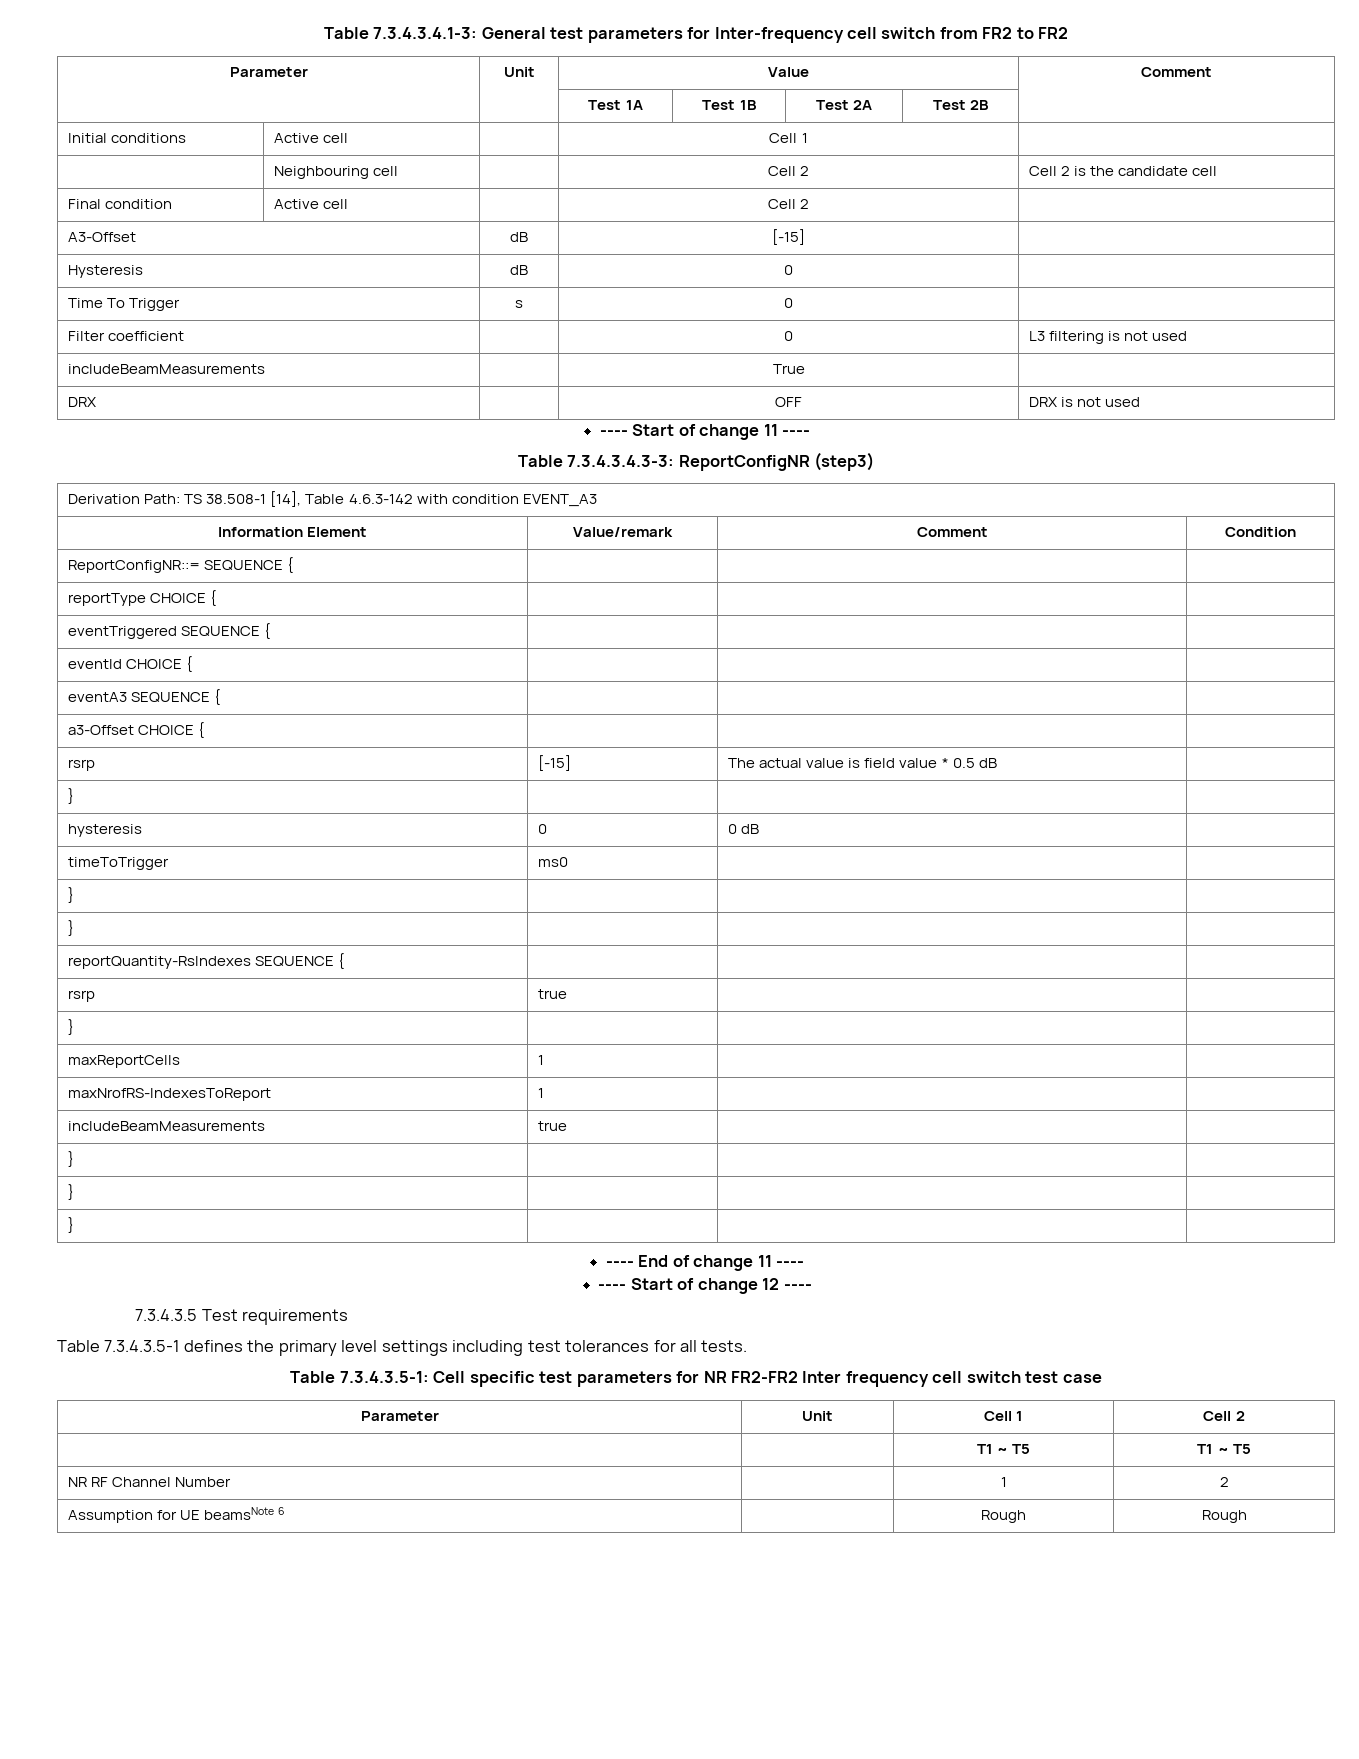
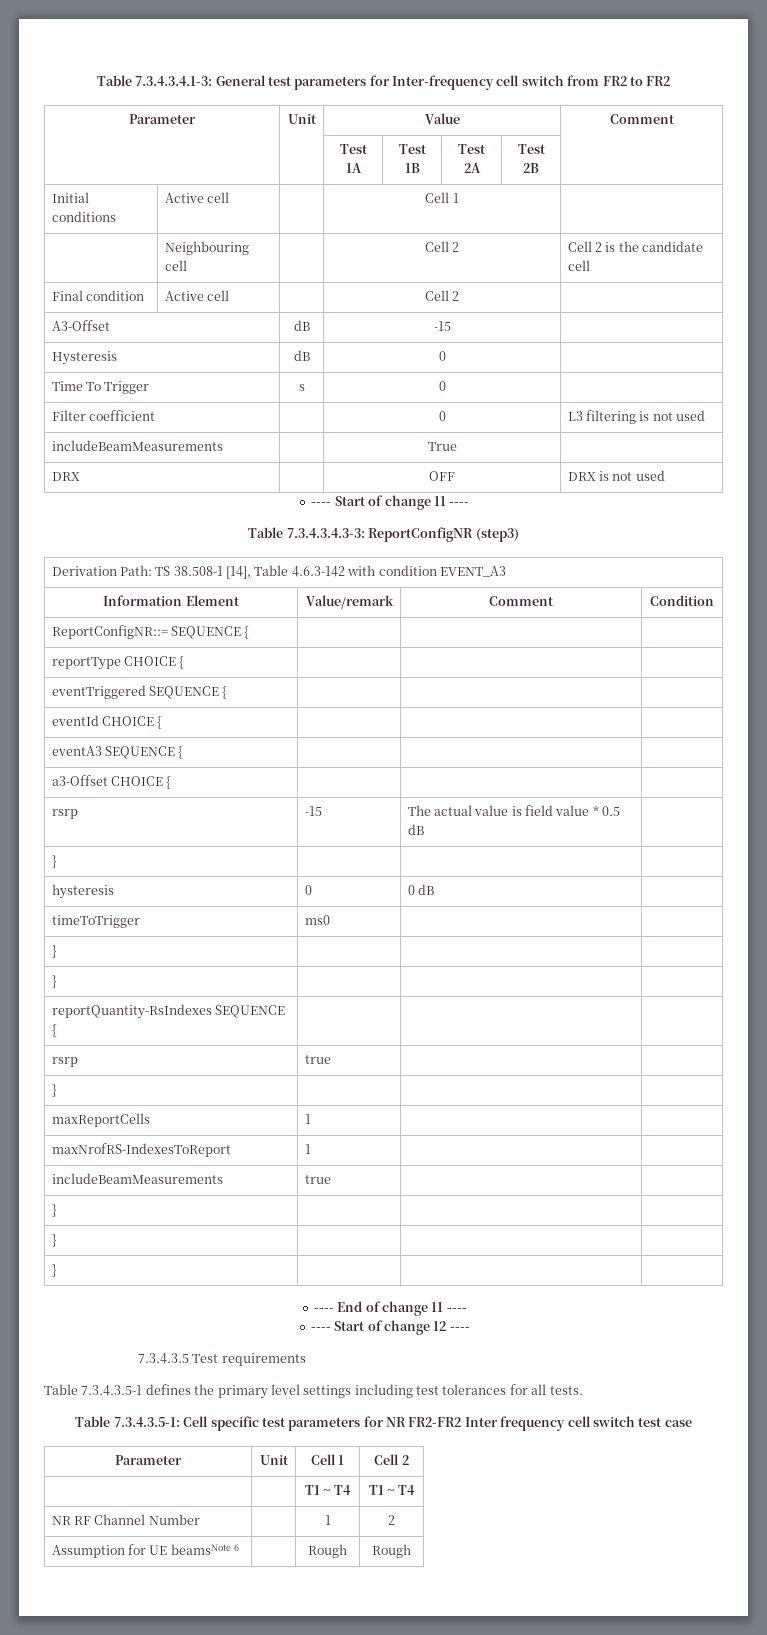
- A3-Offset | dB | [-15] |
+ A3-Offset | dB | -15 |
- rsrp | [-15] | The actual value is field value * 0.5 dB |
+ rsrp | -15 | The actual value is field value * 0.5 dB |
- | | T1 ~ T5 | T1 ~ T5
+ | | T1 ~ T4 | T1 ~ T4

